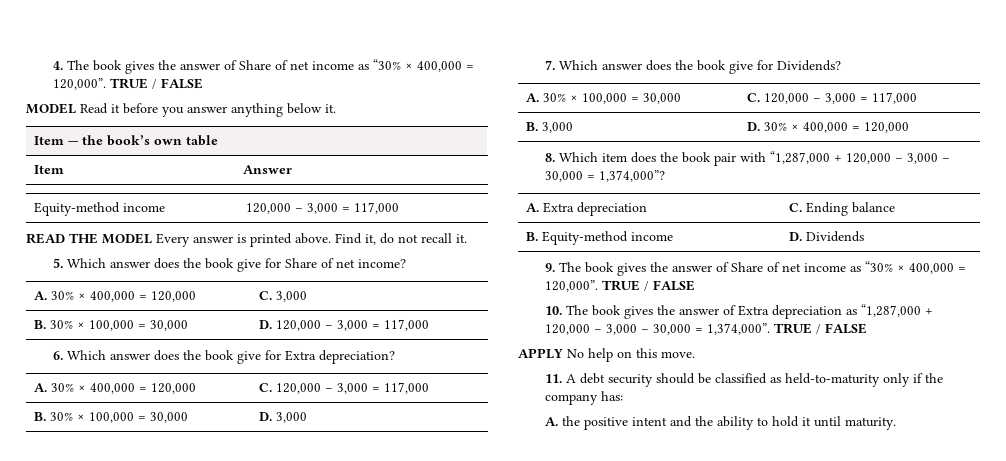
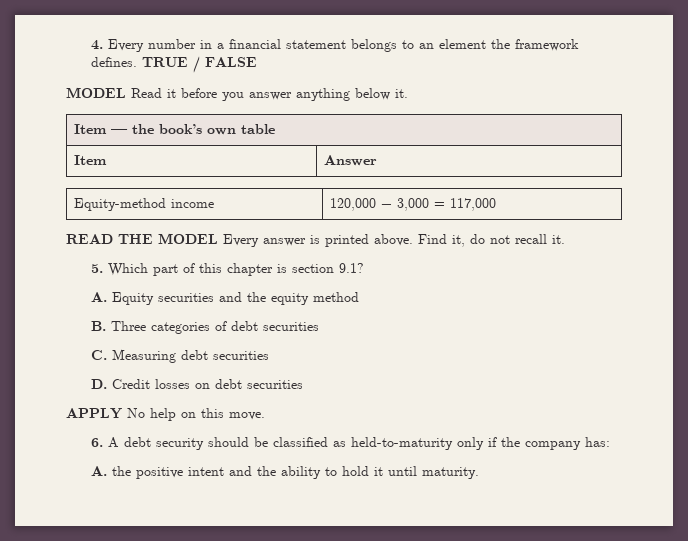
- 4. The book gives the answer of Share of net income as “30% × 400,000 = 120,000”.
+ 4. Every number in a financial statement belongs to an element the framework defines.
- 5. Which answer does the book give for Share of net income?
- A. 30% × 400,000 = 120,000 | C. 3,000
- B. 30% × 100,000 = 30,000 | D. 120,000 − 3,000 = 117,000
- 6. Which answer does the book give for Extra depreciation?
- A. 30% × 400,000 = 120,000 | C. 120,000 − 3,000 = 117,000
- B. 30% × 100,000 = 30,000 | D. 3,000
- 7. Which answer does the book give for Dividends?
- A. 30% × 100,000 = 30,000 | C. 120,000 − 3,000 = 117,000
- B. 3,000 | D. 30% × 400,000 = 120,000
- 8. Which item does the book pair with “1,287,000 + 120,000 − 3,000 − 30,000 = 1,374,000”?
- A. Extra depreciation | C. Ending balance
- B. Equity-method income | D. Dividends
- 9. The book gives the answer of Share of net income as “30% × 400,000 = 120,000”. TRUE / FALSE
- 10. The book gives the answer of Extra depreciation as “1,287,000 + 120,000 − 3,000 − 30,000 = 1,374,000”. TRUE / FALSE
+ 5. Which part of this chapter is section 9.1?
+ A. Equity securities and the equity method
+ B. Three categories of debt securities
+ C. Measuring debt securities
+ D. Credit losses on debt securities
- 11. A debt security should be classified as held-to-maturity only if the company has:
+ 6. A debt security should be classified as held-to-maturity only if the company has:

